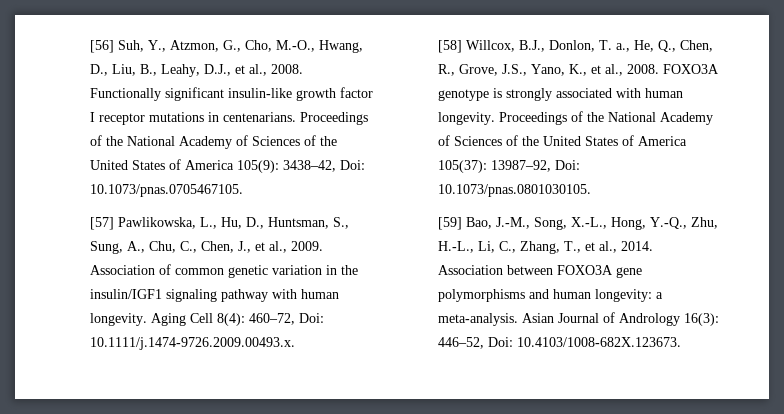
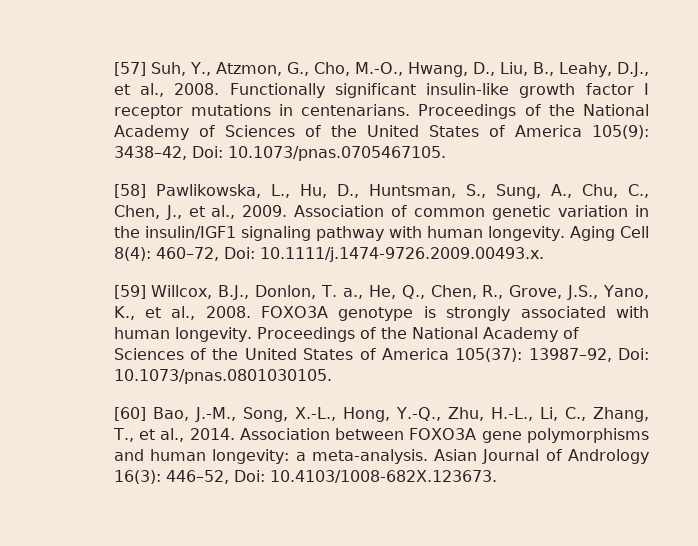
- [56] Suh, Y., Atzmon, G., Cho, M.-O., Hwang, D., Liu, B., Leahy, D.J., et al., 2008.
+ [57] Suh, Y., Atzmon, G., Cho, M.-O., Hwang, D., Liu, B., Leahy, D.J., et al., 2008.
- [57] Pawlikowska, L., Hu, D., Huntsman, S., Sung, A., Chu, C., Chen, J., et al., 2009.
+ [58] Pawlikowska, L., Hu, D., Huntsman, S., Sung, A., Chu, C., Chen, J., et al., 2009.
- [58] Willcox, B.J., Donlon, T. a., He, Q., Chen, R., Grove, J.S., Yano, K., et al., 2008.
+ [59] Willcox, B.J., Donlon, T. a., He, Q., Chen, R., Grove, J.S., Yano, K., et al., 2008.
- [59] Bao, J.-M., Song, X.-L., Hong, Y.-Q., Zhu, H.-L., Li, C., Zhang, T., et al., 2014.
+ [60] Bao, J.-M., Song, X.-L., Hong, Y.-Q., Zhu, H.-L., Li, C., Zhang, T., et al., 2014.

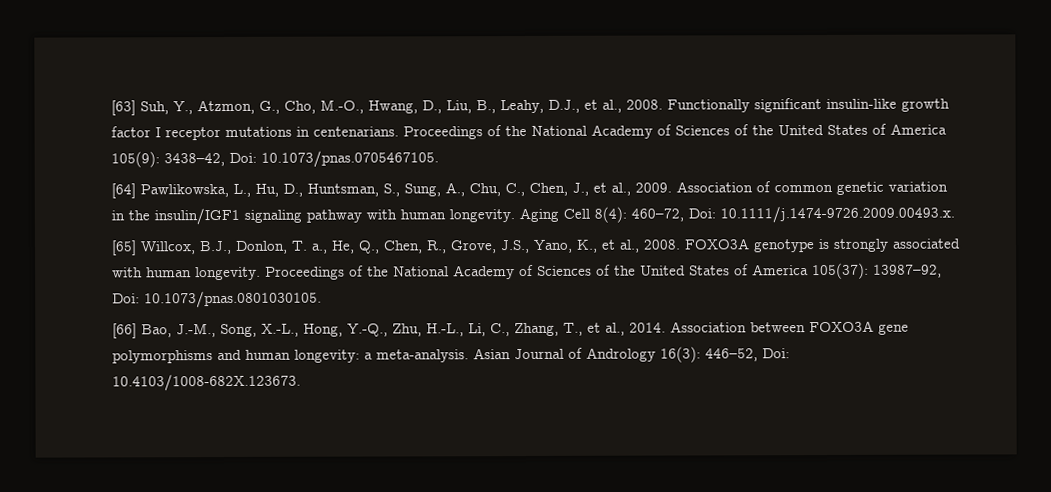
- [57] Suh, Y., Atzmon, G., Cho, M.-O., Hwang, D., Liu, B., Leahy, D.J., et al., 2008.
+ [63] Suh, Y., Atzmon, G., Cho, M.-O., Hwang, D., Liu, B., Leahy, D.J., et al., 2008.
- [58] Pawlikowska, L., Hu, D., Huntsman, S., Sung, A., Chu, C., Chen, J., et al., 2009.
+ [64] Pawlikowska, L., Hu, D., Huntsman, S., Sung, A., Chu, C., Chen, J., et al., 2009.
- [59] Willcox, B.J., Donlon, T. a., He, Q., Chen, R., Grove, J.S., Yano, K., et al., 2008.
+ [65] Willcox, B.J., Donlon, T. a., He, Q., Chen, R., Grove, J.S., Yano, K., et al., 2008.
- [60] Bao, J.-M., Song, X.-L., Hong, Y.-Q., Zhu, H.-L., Li, C., Zhang, T., et al., 2014.
+ [66] Bao, J.-M., Song, X.-L., Hong, Y.-Q., Zhu, H.-L., Li, C., Zhang, T., et al., 2014.

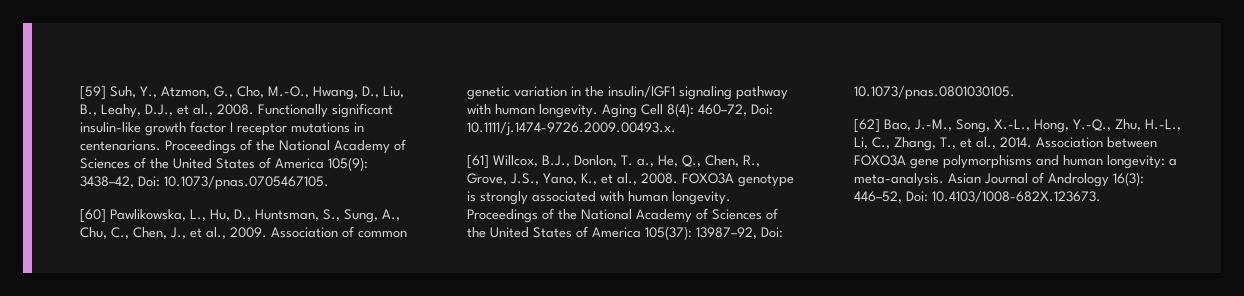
- [63] Suh, Y., Atzmon, G., Cho, M.-O., Hwang, D., Liu, B., Leahy, D.J., et al., 2008.
+ [59] Suh, Y., Atzmon, G., Cho, M.-O., Hwang, D., Liu, B., Leahy, D.J., et al., 2008.
- [64] Pawlikowska, L., Hu, D., Huntsman, S., Sung, A., Chu, C., Chen, J., et al., 2009.
+ [60] Pawlikowska, L., Hu, D., Huntsman, S., Sung, A., Chu, C., Chen, J., et al., 2009.
- [65] Willcox, B.J., Donlon, T. a., He, Q., Chen, R., Grove, J.S., Yano, K., et al., 2008.
+ [61] Willcox, B.J., Donlon, T. a., He, Q., Chen, R., Grove, J.S., Yano, K., et al., 2008.
- [66] Bao, J.-M., Song, X.-L., Hong, Y.-Q., Zhu, H.-L., Li, C., Zhang, T., et al., 2014.
+ [62] Bao, J.-M., Song, X.-L., Hong, Y.-Q., Zhu, H.-L., Li, C., Zhang, T., et al., 2014.

